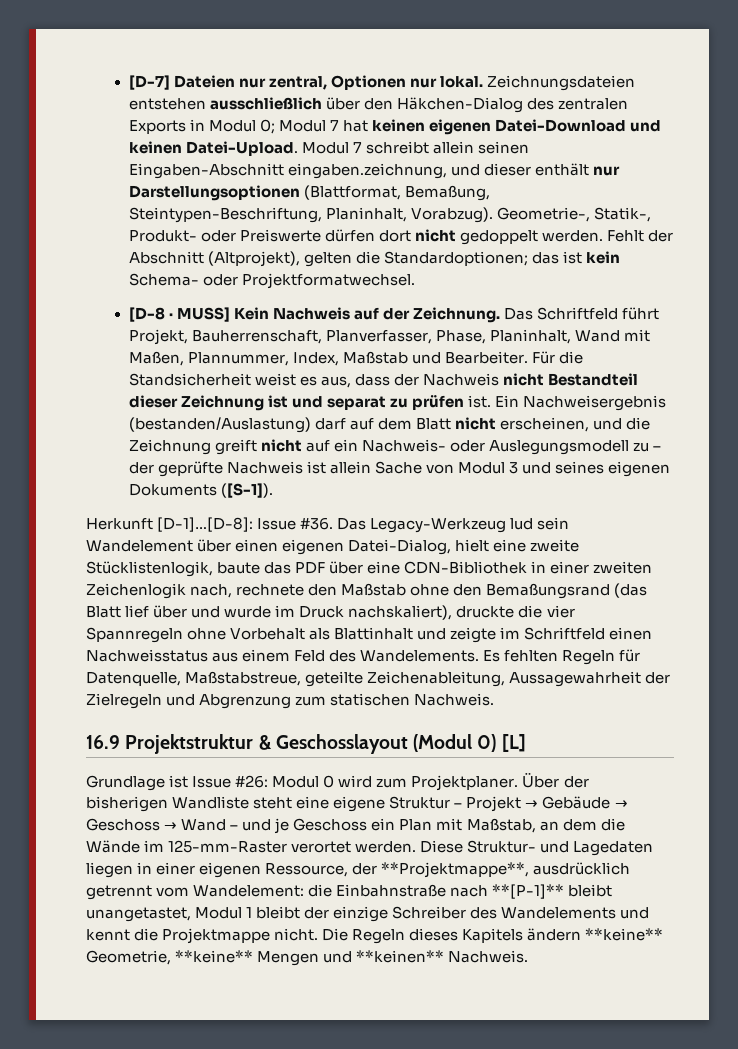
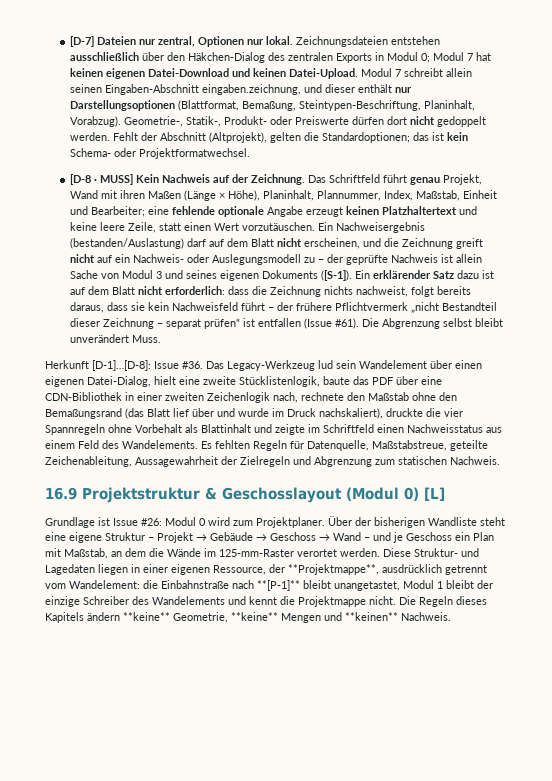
- Das Schriftfeld führt Projekt, Bauherrenschaft, Planverfasser, Phase, Planinhalt, Wand mit Maßen, Plannummer, Index, Maßstab und Bearbeiter. Für die Standsicherheit weist es aus, dass der Nachweis nicht Bestandteil dieser Zeichnung ist und separat zu prüfen ist.
+ Das Schriftfeld führt genau Projekt, Wand mit ihren Maßen (Länge × Höhe), Planinhalt, Plannummer, Index, Maßstab, Einheit und Bearbeiter; eine fehlende optionale Angabe erzeugt keinen Platzhaltertext und keine leere Zeile, statt einen Wert vorzutäuschen.
+ Ein erklärender Satz dazu ist auf dem Blatt nicht erforderlich: dass die Zeichnung nichts nachweist, folgt bereits daraus, dass sie kein Nachweisfeld führt – der frühere Pflichtvermerk „nicht Bestandteil dieser Zeichnung – separat prüfen“ ist entfallen (Issue #61). Die Abgrenzung selbst bleibt unverändert Muss.

